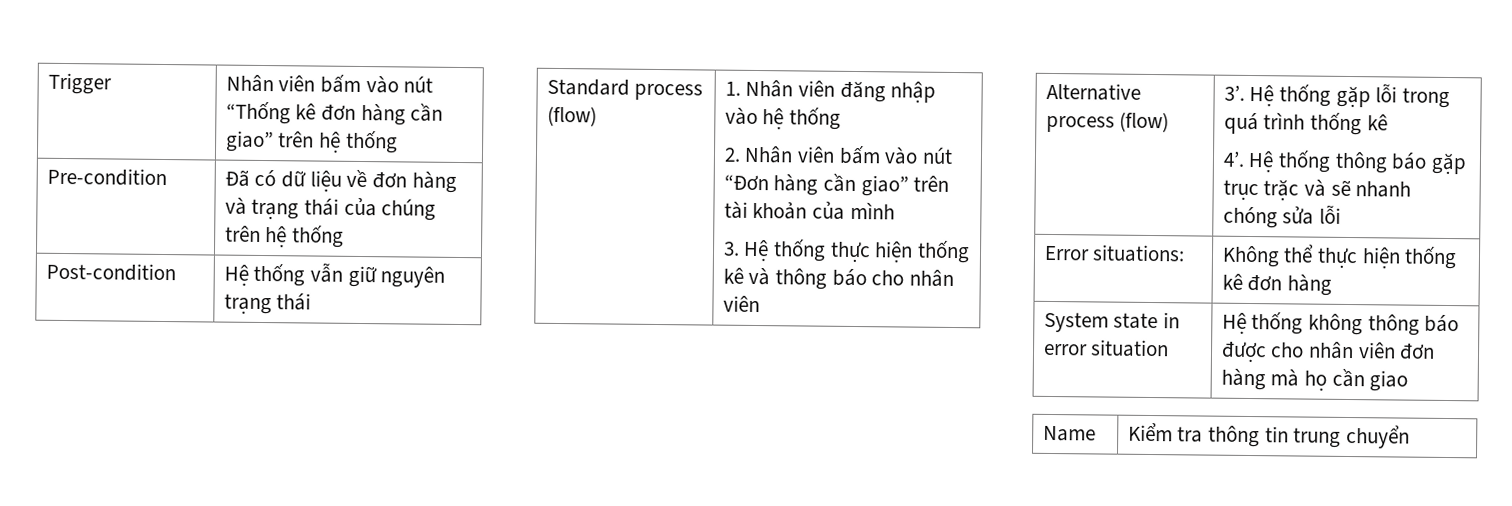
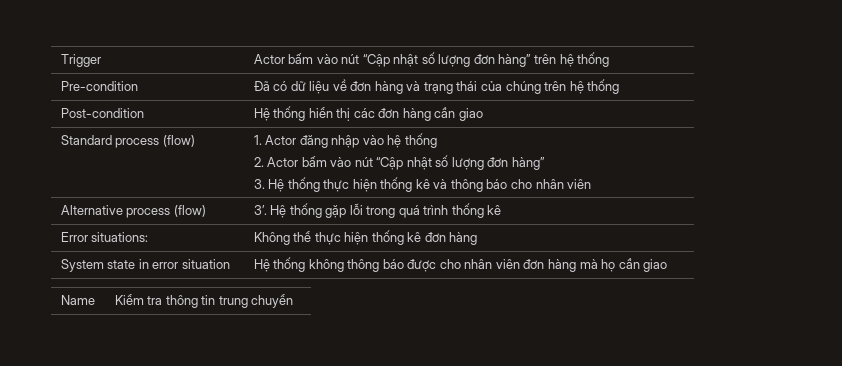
- Trigger | Nhân viên bấm vào nút “Thống kê đơn hàng cần giao” trên hệ thống
+ Trigger | Actor bấm vào nút “Cập nhật số lượng đơn hàng” trên hệ thống
- Post-condition | Hệ thống vẫn giữ nguyên trạng thái
+ Post-condition | Hệ thống hiển thị các đơn hàng cần giao
- Standard process (flow) | 1. Nhân viên đăng nhập vào hệ thống
- 2. Nhân viên bấm vào nút “Đơn hàng cần giao” trên tài khoản của mình
+ Standard process (flow) | 1. Actor đăng nhập vào hệ thống
+ 2. Actor bấm vào nút “Cập nhật số lượng đơn hàng”
  Alternative process (flow) | 3’. Hệ thống gặp lỗi trong quá trình thống kê
- 4’. Hệ thống thông báo gặp trục trặc và sẽ nhanh chóng sửa lỗi

